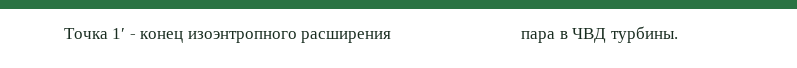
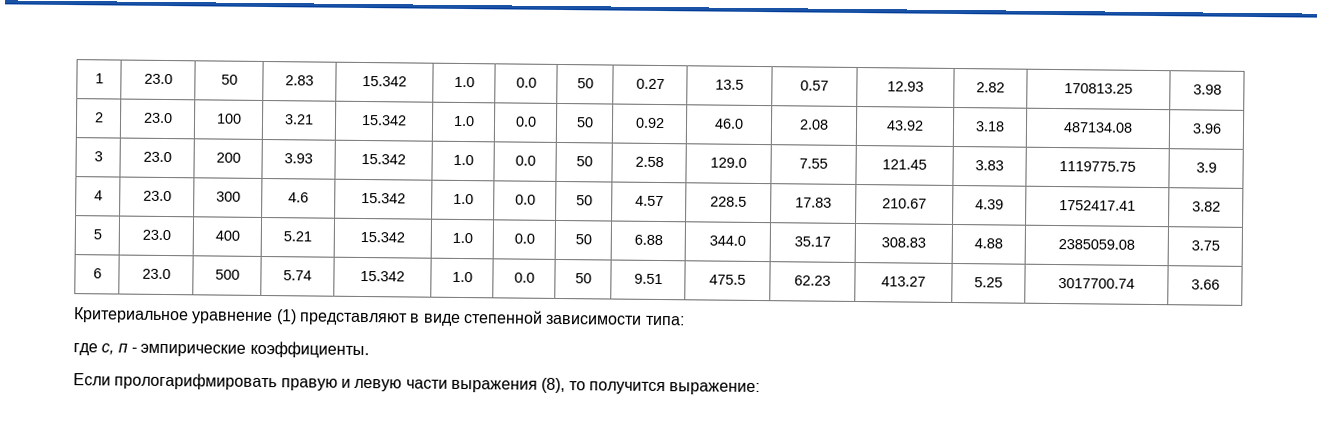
- Точка 1′ - конец изоэнтропного расширения пара в ЧВД турбины.
+ 1 | 23.0 | 50 | 2.83 | 15.342 | 1.0 | 0.0 | 50 | 0.27 | 13.5 | 0.57 | 12.93 | 2.82 | 170813.25 | 3.98
+ 2 | 23.0 | 100 | 3.21 | 15.342 | 1.0 | 0.0 | 50 | 0.92 | 46.0 | 2.08 | 43.92 | 3.18 | 487134.08 | 3.96
+ 3 | 23.0 | 200 | 3.93 | 15.342 | 1.0 | 0.0 | 50 | 2.58 | 129.0 | 7.55 | 121.45 | 3.83 | 1119775.75 | 3.9
+ 4 | 23.0 | 300 | 4.6 | 15.342 | 1.0 | 0.0 | 50 | 4.57 | 228.5 | 17.83 | 210.67 | 4.39 | 1752417.41 | 3.82
+ 5 | 23.0 | 400 | 5.21 | 15.342 | 1.0 | 0.0 | 50 | 6.88 | 344.0 | 35.17 | 308.83 | 4.88 | 2385059.08 | 3.75
+ 6 | 23.0 | 500 | 5.74 | 15.342 | 1.0 | 0.0 | 50 | 9.51 | 475.5 | 62.23 | 413.27 | 5.25 | 3017700.74 | 3.66
+ Критериальное уравнение (1) представляют в виде степенной зависимости типа:
+ где с, п - эмпирические коэффициенты.
+ Если прологарифмировать правую и левую части выражения (8), то получится выражение:

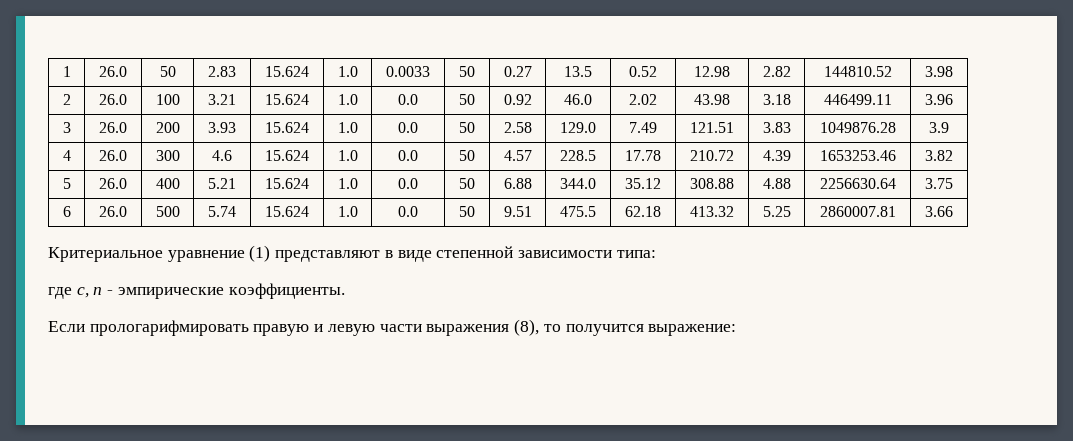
- 1 | 23.0 | 50 | 2.83 | 15.342 | 1.0 | 0.0 | 50 | 0.27 | 13.5 | 0.57 | 12.93 | 2.82 | 170813.25 | 3.98
+ 1 | 26.0 | 50 | 2.83 | 15.624 | 1.0 | 0.0033 | 50 | 0.27 | 13.5 | 0.52 | 12.98 | 2.82 | 144810.52 | 3.98
- 2 | 23.0 | 100 | 3.21 | 15.342 | 1.0 | 0.0 | 50 | 0.92 | 46.0 | 2.08 | 43.92 | 3.18 | 487134.08 | 3.96
+ 2 | 26.0 | 100 | 3.21 | 15.624 | 1.0 | 0.0 | 50 | 0.92 | 46.0 | 2.02 | 43.98 | 3.18 | 446499.11 | 3.96
- 3 | 23.0 | 200 | 3.93 | 15.342 | 1.0 | 0.0 | 50 | 2.58 | 129.0 | 7.55 | 121.45 | 3.83 | 1119775.75 | 3.9
+ 3 | 26.0 | 200 | 3.93 | 15.624 | 1.0 | 0.0 | 50 | 2.58 | 129.0 | 7.49 | 121.51 | 3.83 | 1049876.28 | 3.9
- 4 | 23.0 | 300 | 4.6 | 15.342 | 1.0 | 0.0 | 50 | 4.57 | 228.5 | 17.83 | 210.67 | 4.39 | 1752417.41 | 3.82
+ 4 | 26.0 | 300 | 4.6 | 15.624 | 1.0 | 0.0 | 50 | 4.57 | 228.5 | 17.78 | 210.72 | 4.39 | 1653253.46 | 3.82
- 5 | 23.0 | 400 | 5.21 | 15.342 | 1.0 | 0.0 | 50 | 6.88 | 344.0 | 35.17 | 308.83 | 4.88 | 2385059.08 | 3.75
+ 5 | 26.0 | 400 | 5.21 | 15.624 | 1.0 | 0.0 | 50 | 6.88 | 344.0 | 35.12 | 308.88 | 4.88 | 2256630.64 | 3.75
- 6 | 23.0 | 500 | 5.74 | 15.342 | 1.0 | 0.0 | 50 | 9.51 | 475.5 | 62.23 | 413.27 | 5.25 | 3017700.74 | 3.66
+ 6 | 26.0 | 500 | 5.74 | 15.624 | 1.0 | 0.0 | 50 | 9.51 | 475.5 | 62.18 | 413.32 | 5.25 | 2860007.81 | 3.66

